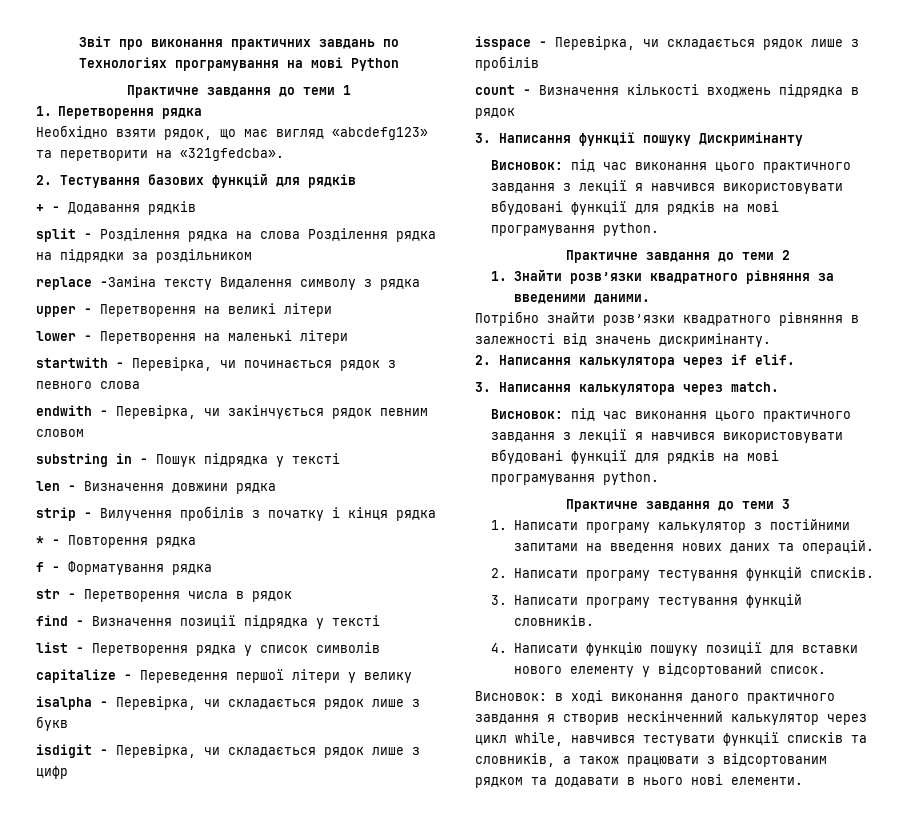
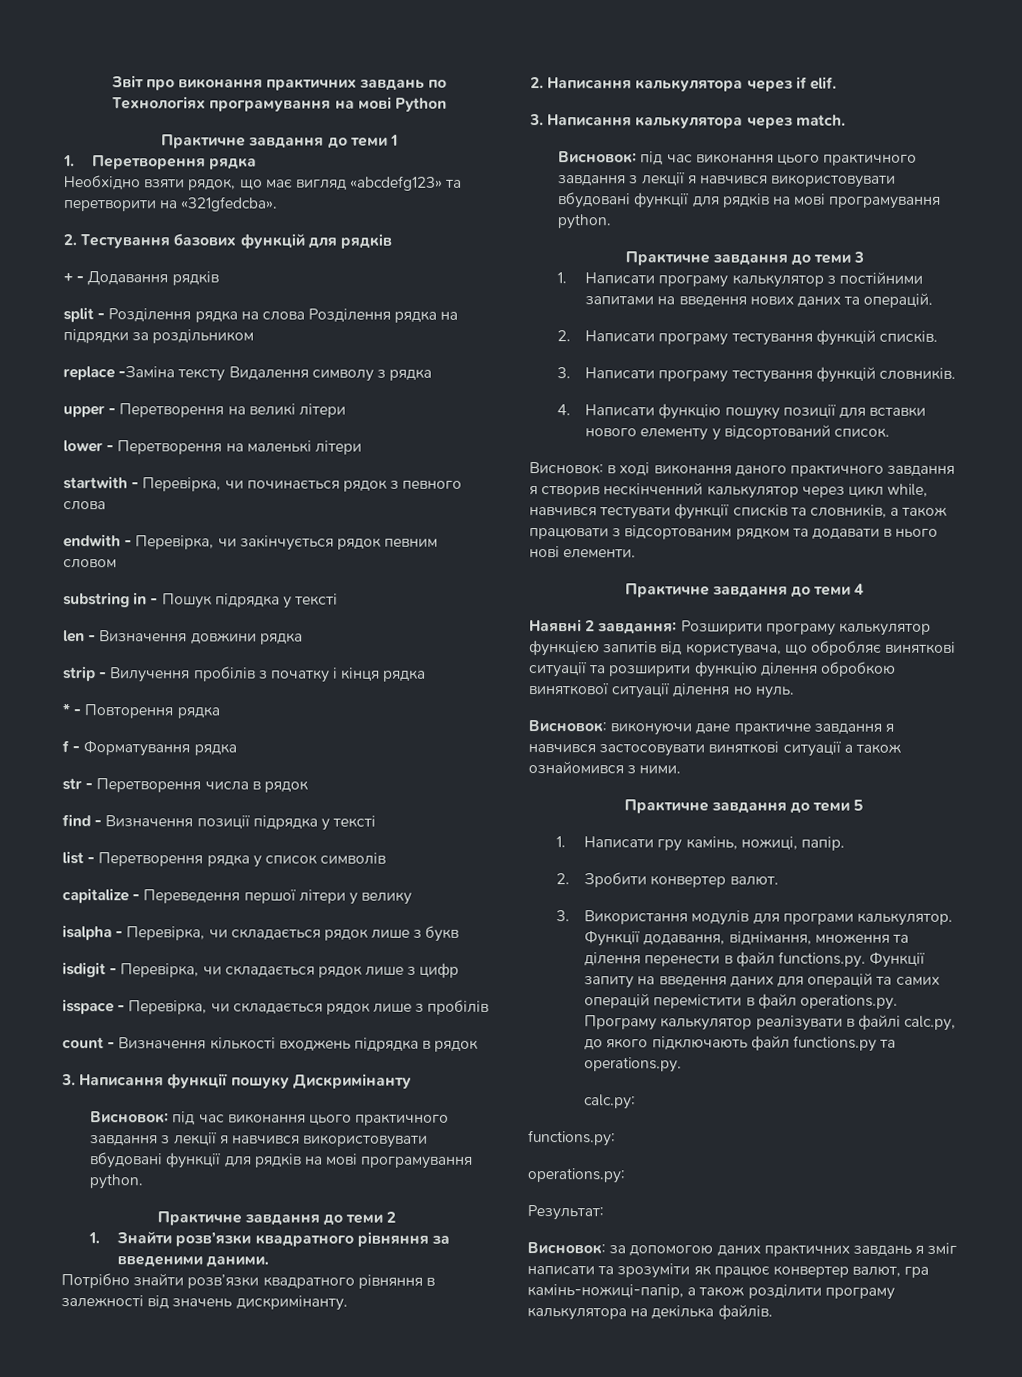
+ Практичне завдання до теми 4
+ Наявні 2 завдання: Розширити програму калькулятор функцією запитів від користувача, що обробляє виняткові ситуації та розширити функцію ділення обробкою виняткової ситуації ділення но нуль.
+ Висновок: виконуючи дане практичне завдання я навчився застосовувати виняткові ситуації а також ознайомився з ними.
+ Практичне завдання до теми 5
+ 1. Написати гру камінь, ножиці, папір.
+ 2. Зробити конвертер валют.
+ 3. Використання модулів для програми калькулятор. Функції додавання, віднімання, множення та ділення перенести в файл functions.py. Функції запиту на введення даних для операцій та самих операцій перемістити в файл operations.py. Програму калькулятор реалізувати в файлі calc.py, до якого підключають файл functions.py та operations.py.
+ calc.py:
+ functions.py:
+ operations.py:
+ Результат:
+ Висновок: за допомогою даних практичних завдань я зміг написати та зрозуміти як працює конвертер валют, гра камінь-ножиці-папір, а також розділити програму калькулятора на декілька файлів.

